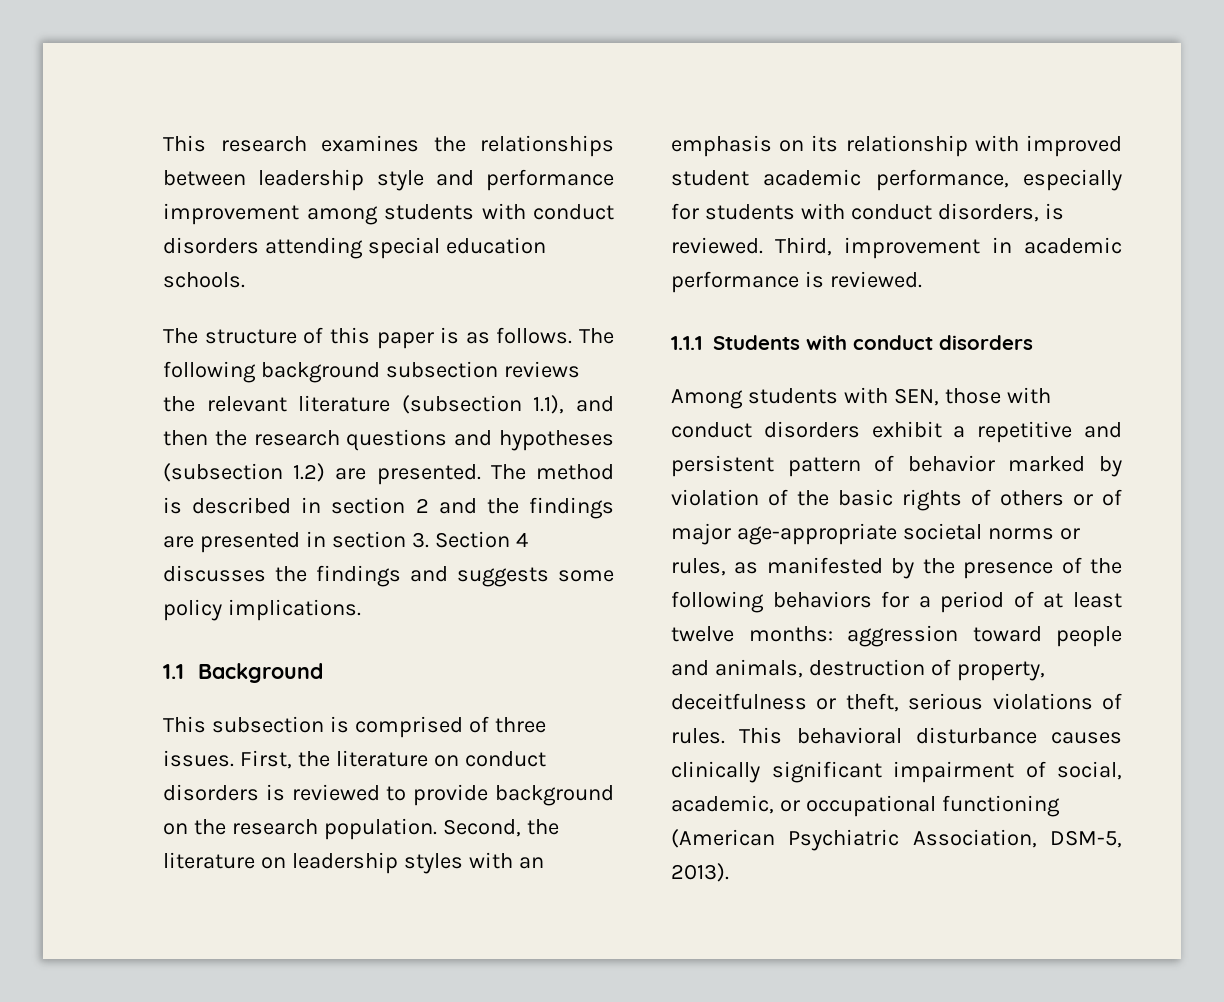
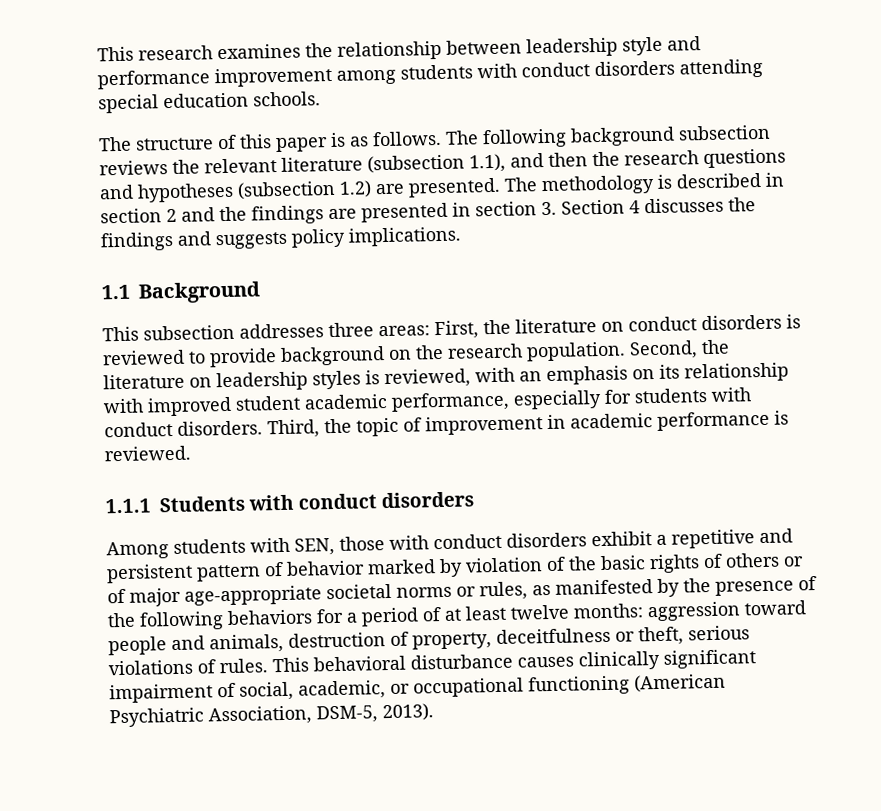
- This research examines the relationships between leadership style and performance improvement among students with conduct disorders attending special education schools.
+ This research examines the relationship between leadership style and performance improvement among students with conduct disorders attending special education schools.
- The method is described in section 2 and the findings are presented in section 3. Section 4 discusses the findings and suggests some policy implications.
+ The methodology is described in section 2 and the findings are presented in section 3. Section 4 discusses the findings and suggests policy implications.
- This subsection is comprised of three issues. First, the literature on conduct disorders is reviewed to provide background on the research population.
+ This subsection addresses three areas: First, the literature on conduct disorders is reviewed to provide background on the research population.
- Second, the literature on leadership styles with an emphasis on its relationship with improved student academic performance, especially for students with conduct disorders, is reviewed. Third, improvement in academic performance is reviewed.
+ Second, the literature on leadership styles is reviewed, with an emphasis on its relationship with improved student academic performance, especially for students with conduct disorders. Third, the topic of improvement in academic performance is reviewed.

